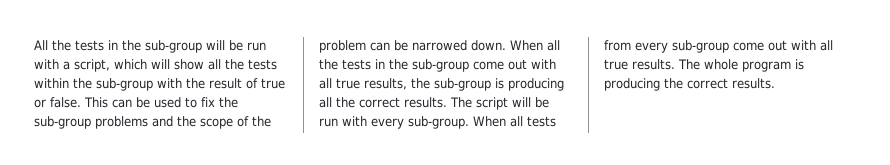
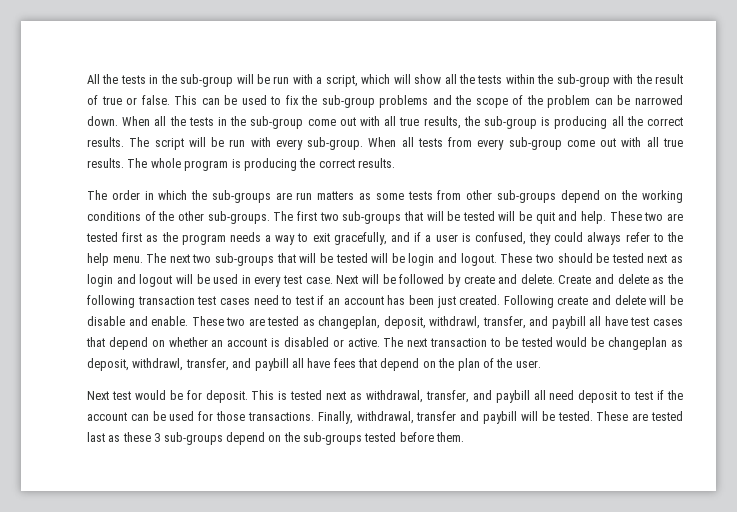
+ The order in which the sub-groups are run matters as some tests from other sub-groups depend on the working conditions of the other sub-groups. The first two sub-groups that will be tested will be quit and help. These two are tested first as the program needs a way to exit gracefully, and if a user is confused, they could always refer to the help menu. The next two sub-groups that will be tested will be login and logout. These two should be tested next as login and logout will be used in every test case. Next will be followed by create and delete. Create and delete as the following transaction test cases need to test if an account has been just created. Following create and delete will be disable and enable. These two are tested as changeplan, deposit, withdrawl, transfer, and paybill all have test cases that depend on whether an account is disabled or active. The next transaction to be tested would be changeplan as deposit, withdrawl, transfer, and paybill all have fees that depend on the plan of the user.
+ Next test would be for deposit. This is tested next as withdrawal, transfer, and paybill all need deposit to test if the account can be used for those transactions. Finally, withdrawal, transfer and paybill will be tested. These are tested last as these 3 sub-groups depend on the sub-groups tested before them.

